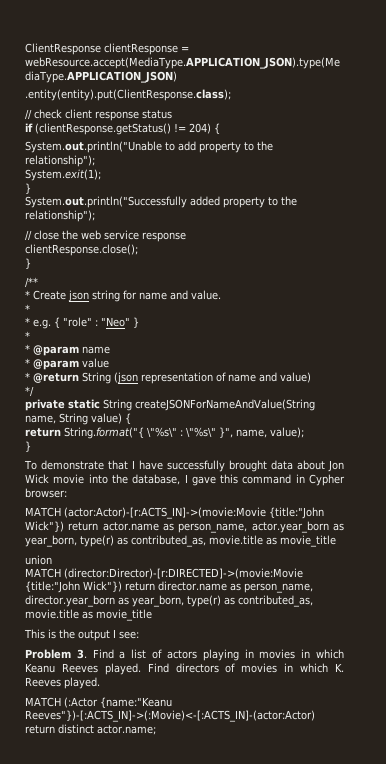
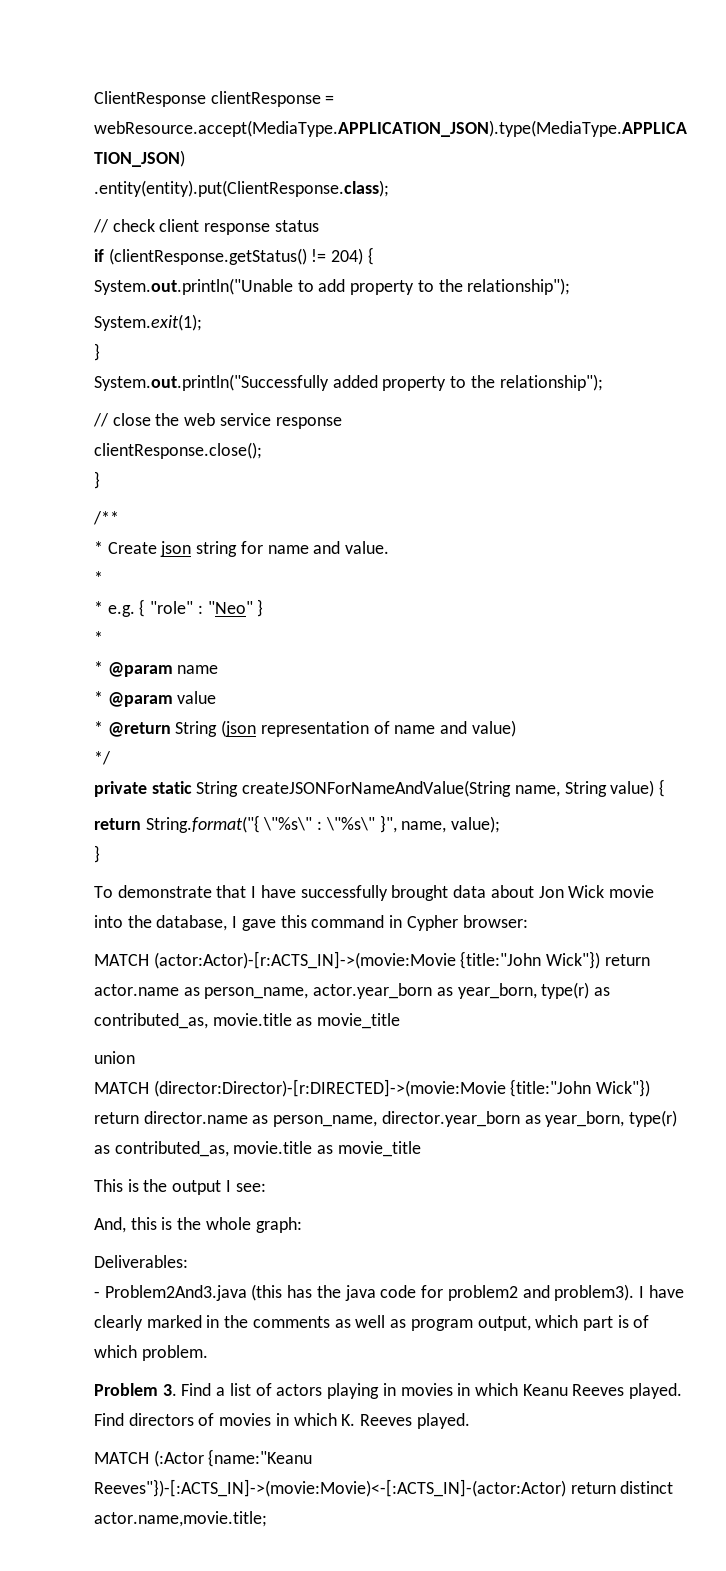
+ And, this is the whole graph:
+ Deliverables:
+ - Problem2And3.java (this has the java code for problem2 and problem3). I have clearly marked in the comments as well as program output, which part is of which problem.
- MATCH (:Actor {name:"Keanu Reeves"})-[:ACTS_IN]->(:Movie)<-[:ACTS_IN]-(actor:Actor) return distinct actor.name;
+ MATCH (:Actor {name:"Keanu Reeves"})-[:ACTS_IN]->(movie:Movie)<-[:ACTS_IN]-(actor:Actor) return distinct actor.name,movie.title;

